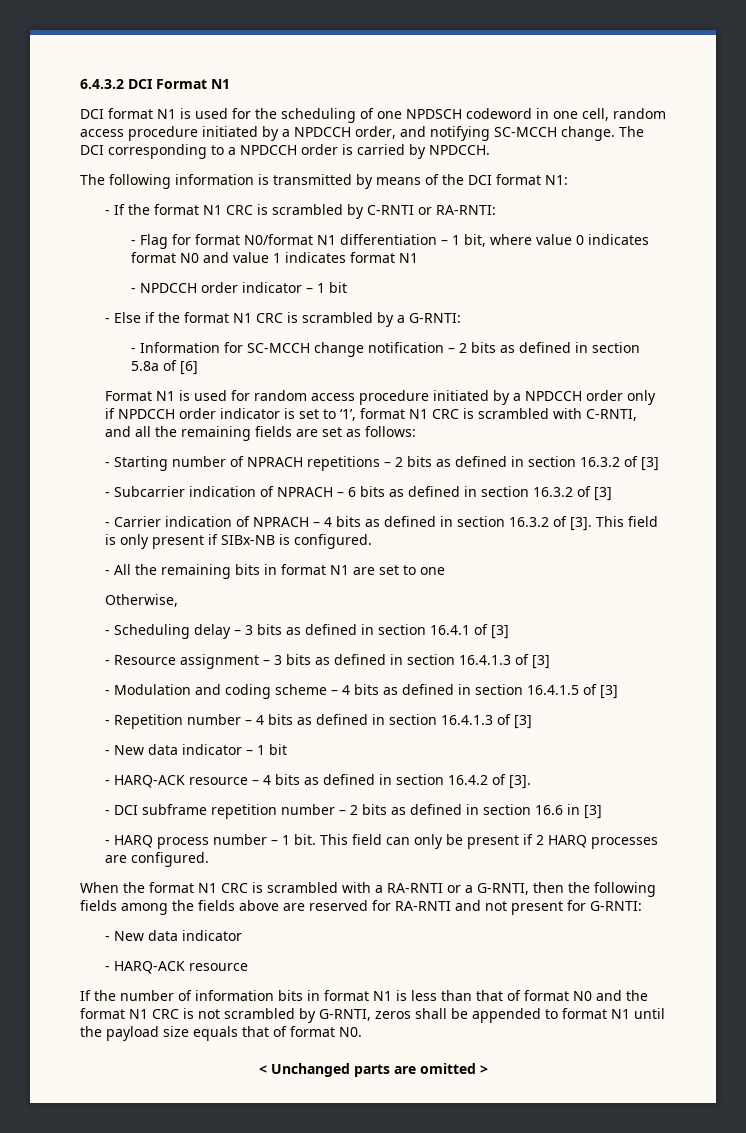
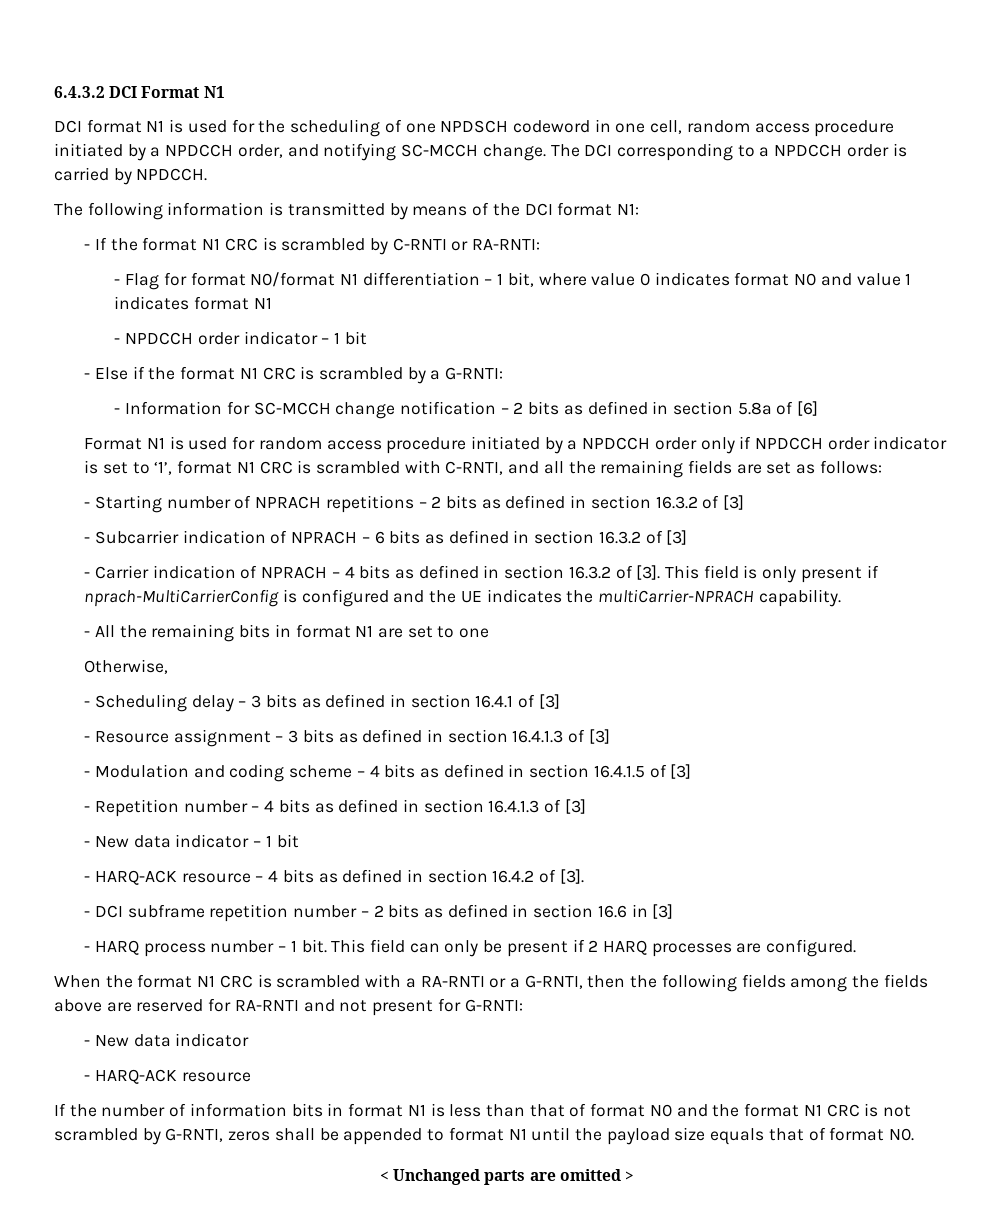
- This field is only present if SIBx-NB is configured.
+ This field is only present if nprach-MultiCarrierConfig is configured and the UE indicates the multiCarrier-NPRACH capability.

